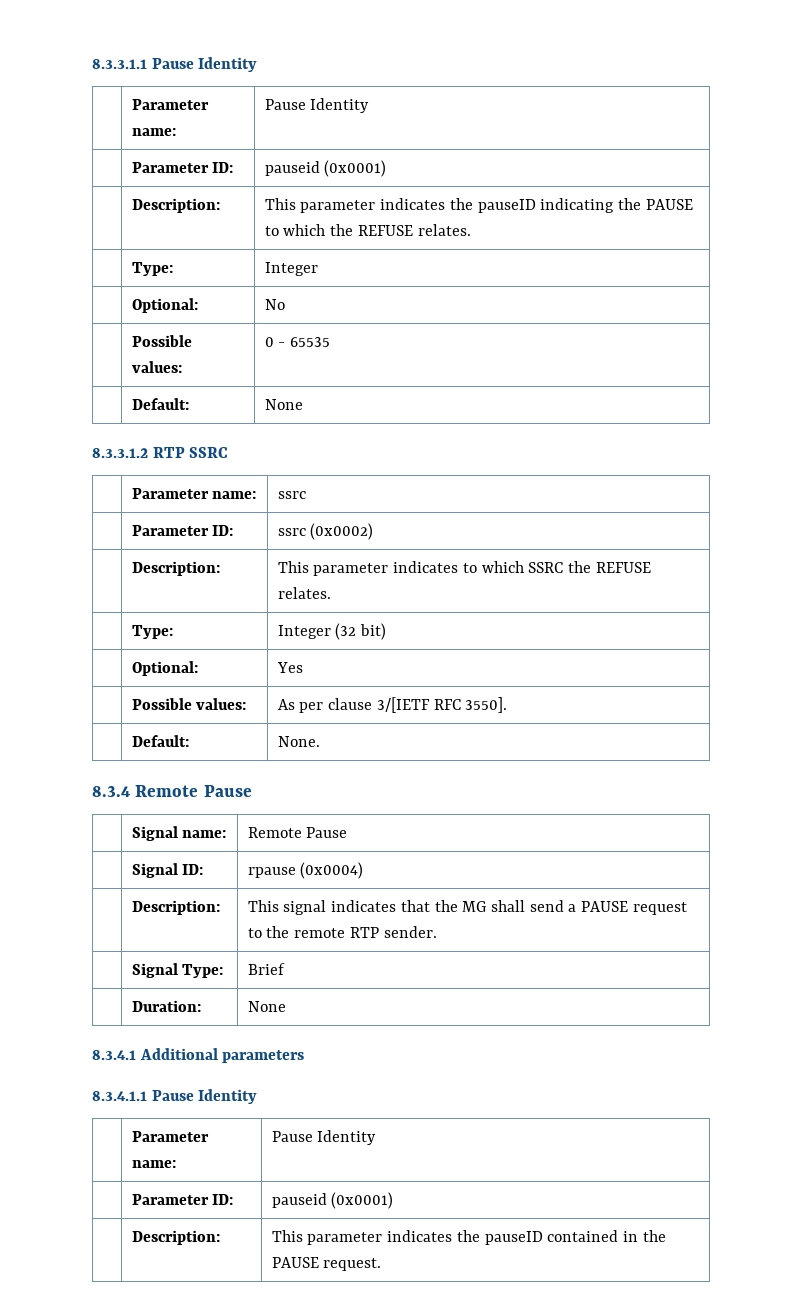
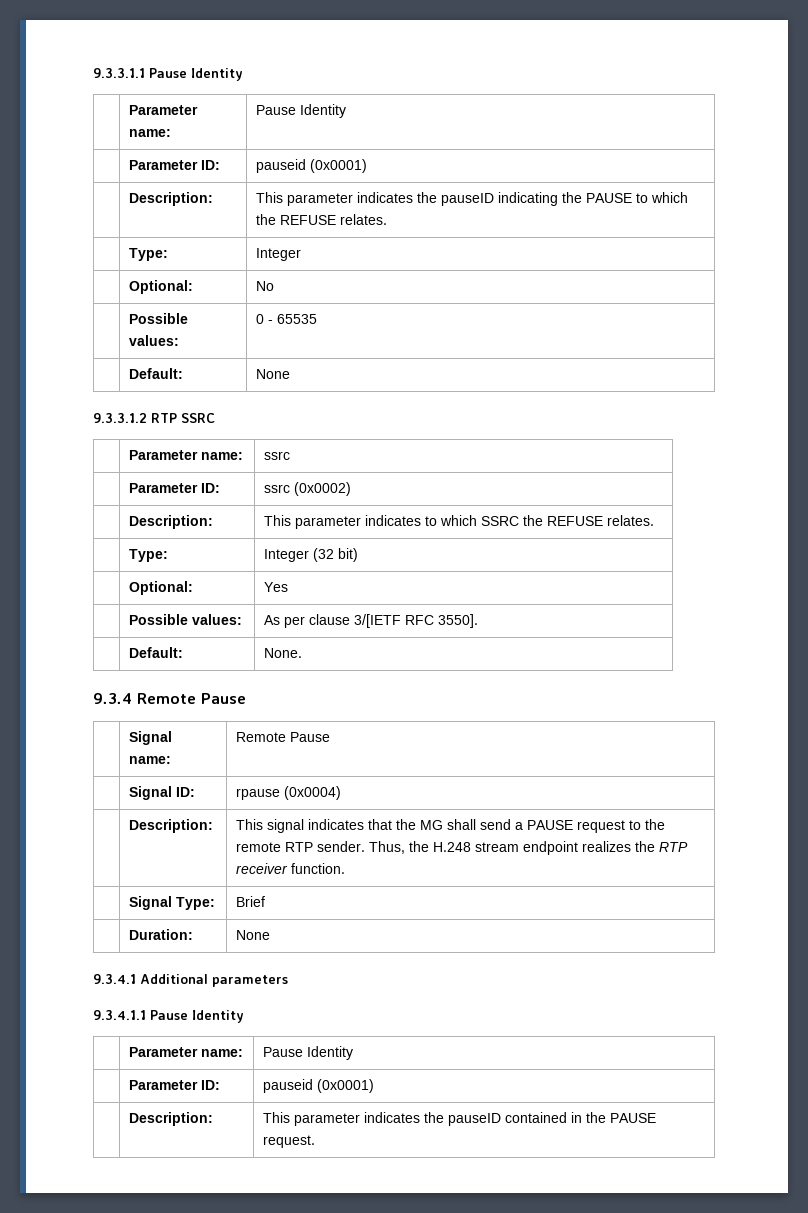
- 8.3.3.1.1 Pause Identity
+ 9.3.3.1.1 Pause Identity
- 8.3.3.1.2 RTP SSRC
+ 9.3.3.1.2 RTP SSRC
- 8.3.4 Remote Pause
+ 9.3.4 Remote Pause
- | Description: | This signal indicates that the MG shall send a PAUSE request to the remote RTP sender.
+ | Description: | This signal indicates that the MG shall send a PAUSE request to the remote RTP sender. Thus, the H.248 stream endpoint realizes the RTP receiver function.
- 8.3.4.1 Additional parameters
+ 9.3.4.1 Additional parameters
- 8.3.4.1.1 Pause Identity
+ 9.3.4.1.1 Pause Identity

